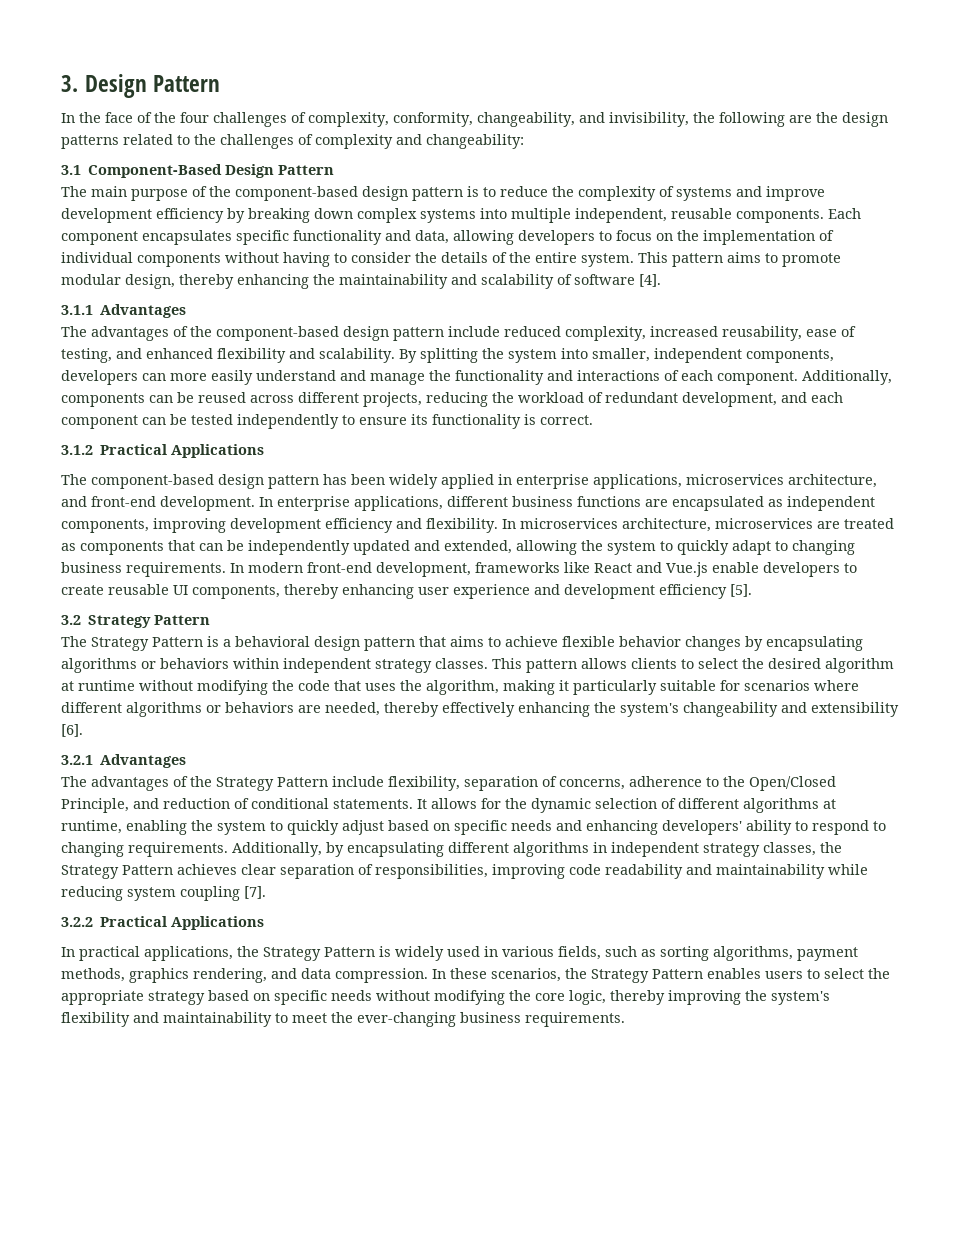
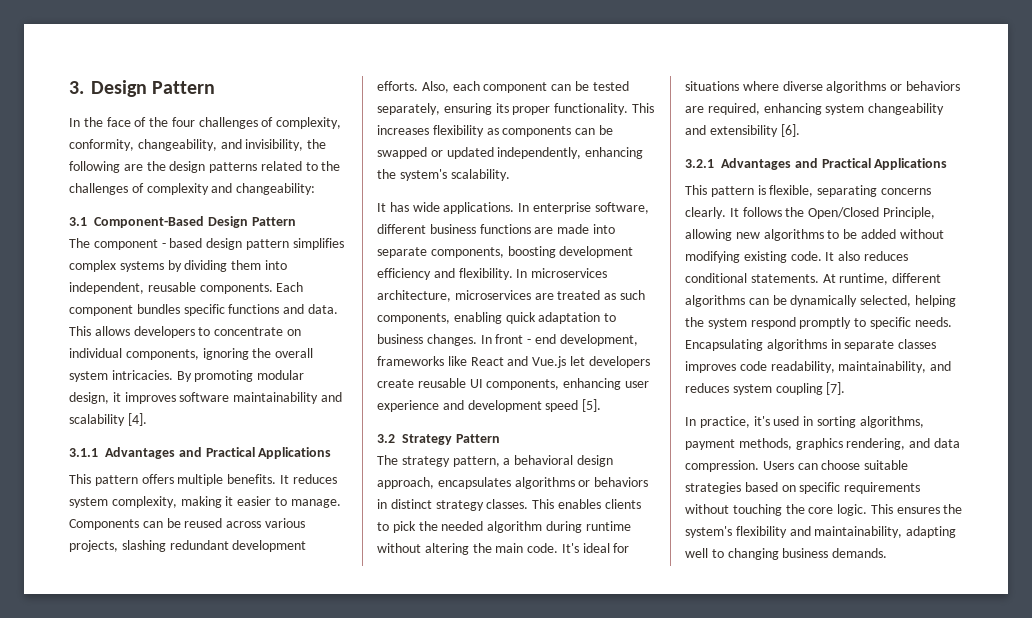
- The main purpose of the component-based design pattern is to reduce the complexity of systems and improve development efficiency by breaking down complex systems into multiple independent, reusable components.
+ The component - based design pattern simplifies complex systems by dividing them into independent, reusable components.
- Each component encapsulates specific functionality and data, allowing developers to focus on the implementation of individual components without having to consider the details of the entire system. This pattern aims to promote modular design, thereby enhancing the maintainability and scalability of software [4].
+ Each component bundles specific functions and data. This allows developers to concentrate on individual components, ignoring the overall system intricacies. By promoting modular design, it improves software maintainability and scalability [4].
- 3.1.1 Advantages
- The advantages of the component-based design pattern include reduced complexity, increased reusability, ease of testing, and enhanced flexibility and scalability. By splitting the system into smaller, independent components, developers can more easily understand and manage the functionality and interactions of each component. Additionally, components can be reused across different projects, reducing the workload of redundant development, and each component can be tested independently to ensure its functionality is correct.
- 3.1.2 Practical Applications
- The component-based design pattern has been widely applied in enterprise applications, microservices architecture, and front-end development.
+ 3.1.1 Advantages and Practical Applications
+ This pattern offers multiple benefits. It reduces system complexity, making it easier to manage. Components can be reused across various projects, slashing redundant development efforts. Also, each component can be tested separately, ensuring its proper functionality. This increases flexibility as components can be swapped or updated independently, enhancing the system's scalability.
+ It has wide applications.
- In enterprise applications, different business functions are encapsulated as independent components, improving development efficiency and flexibility.
+ In enterprise software, different business functions are made into separate components, boosting development efficiency and flexibility.
- In microservices architecture, microservices are treated as components that can be independently updated and extended, allowing the system to quickly adapt to changing business requirements. In modern front-end development, frameworks like React and Vue.js enable developers to create reusable UI components, thereby enhancing user experience and development efficiency [5].
+ In microservices architecture, microservices are treated as such components, enabling quick adaptation to business changes. In front - end development, frameworks like React and Vue.js let developers create reusable UI components, enhancing user experience and development speed [5].
- The Strategy Pattern is a behavioral design pattern that aims to achieve flexible behavior changes by encapsulating algorithms or behaviors within independent strategy classes.
+ The strategy pattern, a behavioral design approach, encapsulates algorithms or behaviors in distinct strategy classes.
- This pattern allows clients to select the desired algorithm at runtime without modifying the code that uses the algorithm, making it particularly suitable for scenarios where different algorithms or behaviors are needed, thereby effectively enhancing the system's changeability and extensibility [6].
+ This enables clients to pick the needed algorithm during runtime without altering the main code. It's ideal for situations where diverse algorithms or behaviors are required, enhancing system changeability and extensibility [6].
- 3.2.1 Advantages
- The advantages of the Strategy Pattern include flexibility, separation of concerns, adherence to the Open/Closed Principle, and reduction of conditional statements. It allows for the dynamic selection of different algorithms at runtime, enabling the system to quickly adjust based on specific needs and enhancing developers' ability to respond to changing requirements. Additionally, by encapsulating different algorithms in independent strategy classes, the Strategy Pattern achieves clear separation of responsibilities, improving code readability and maintainability while reducing system coupling [7].
- 3.2.2 Practical Applications
- In practical applications, the Strategy Pattern is widely used in various fields, such as sorting algorithms, payment methods, graphics rendering, and data compression.
+ 3.2.1 Advantages and Practical Applications
+ This pattern is flexible, separating concerns clearly. It follows the Open/Closed Principle, allowing new algorithms to be added without modifying existing code. It also reduces conditional statements. At runtime, different algorithms can be dynamically selected, helping the system respond promptly to specific needs. Encapsulating algorithms in separate classes improves code readability, maintainability, and reduces system coupling [7].
+ In practice, it's used in sorting algorithms, payment methods, graphics rendering, and data compression.
- In these scenarios, the Strategy Pattern enables users to select the appropriate strategy based on specific needs without modifying the core logic, thereby improving the system's flexibility and maintainability to meet the ever-changing business requirements.
+ Users can choose suitable strategies based on specific requirements without touching the core logic. This ensures the system's flexibility and maintainability, adapting well to changing business demands.

